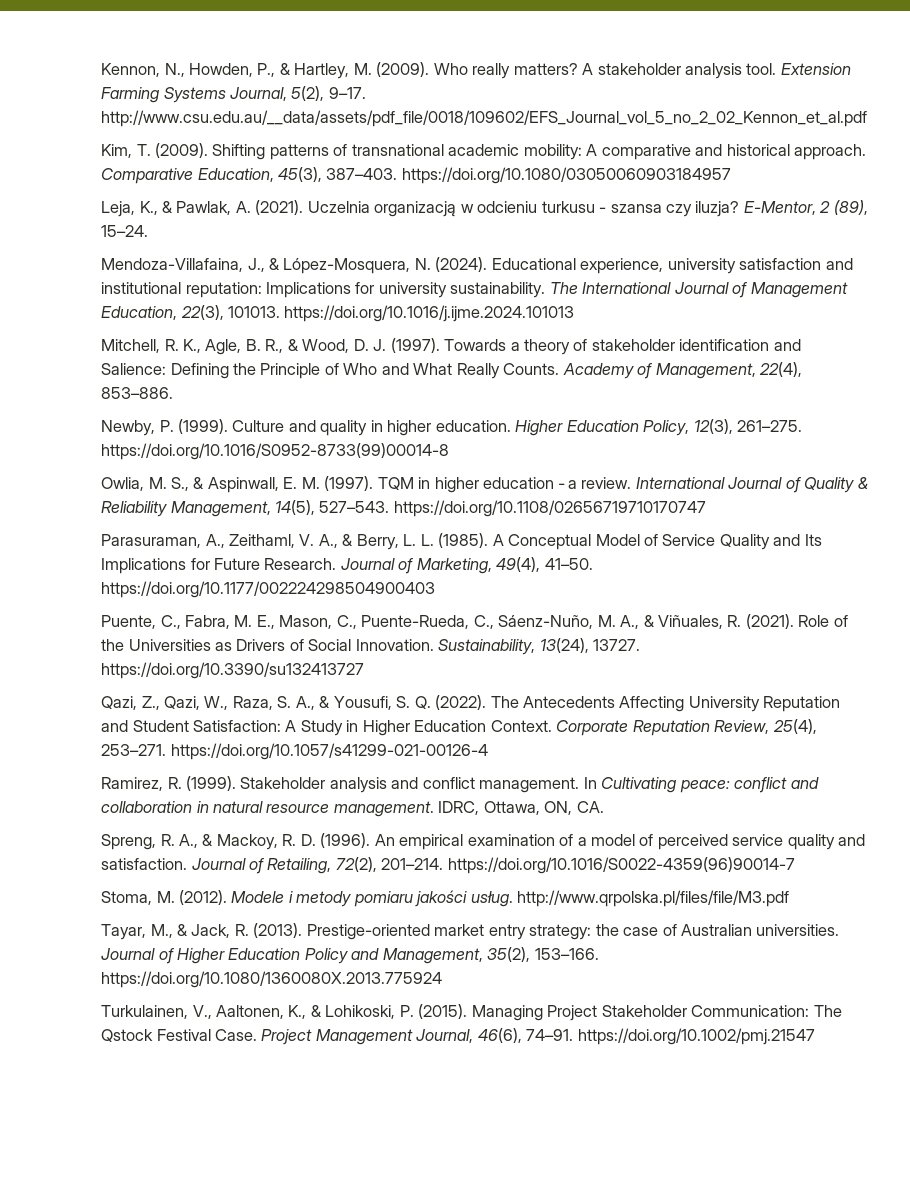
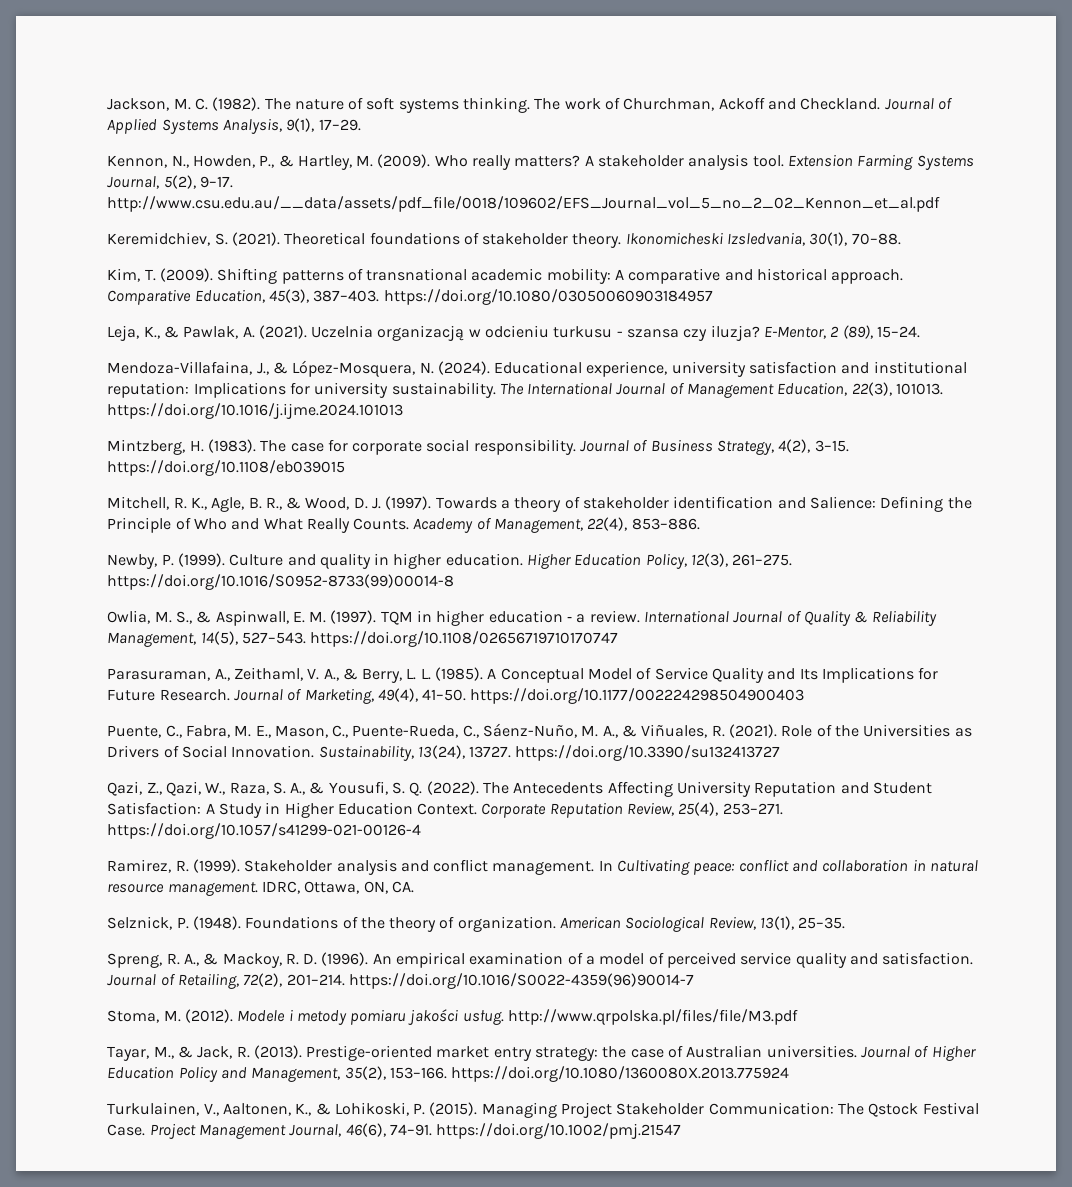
+ Jackson, M. C. (1982). The nature of soft systems thinking. The work of Churchman, Ackoff and Checkland. Journal of Applied Systems Analysis, 9(1), 17–29.
+ Keremidchiev, S. (2021). Theoretical foundations of stakeholder theory. Ikonomicheski Izsledvania, 30(1), 70–88.
+ Mintzberg, H. (1983). The case for corporate social responsibility. Journal of Business Strategy, 4(2), 3–15. https://doi.org/10.1108/eb039015
+ Selznick, P. (1948). Foundations of the theory of organization. American Sociological Review, 13(1), 25–35.

